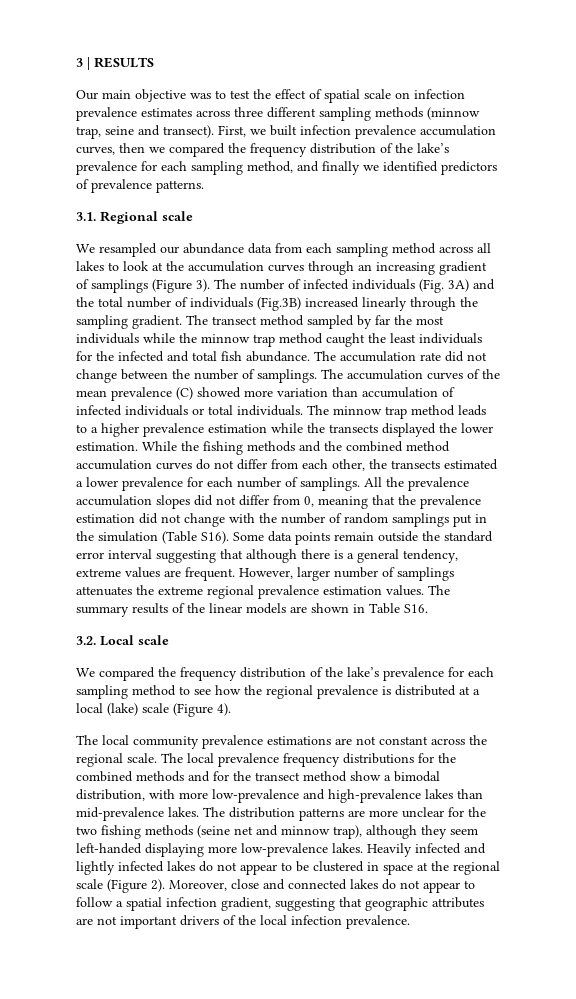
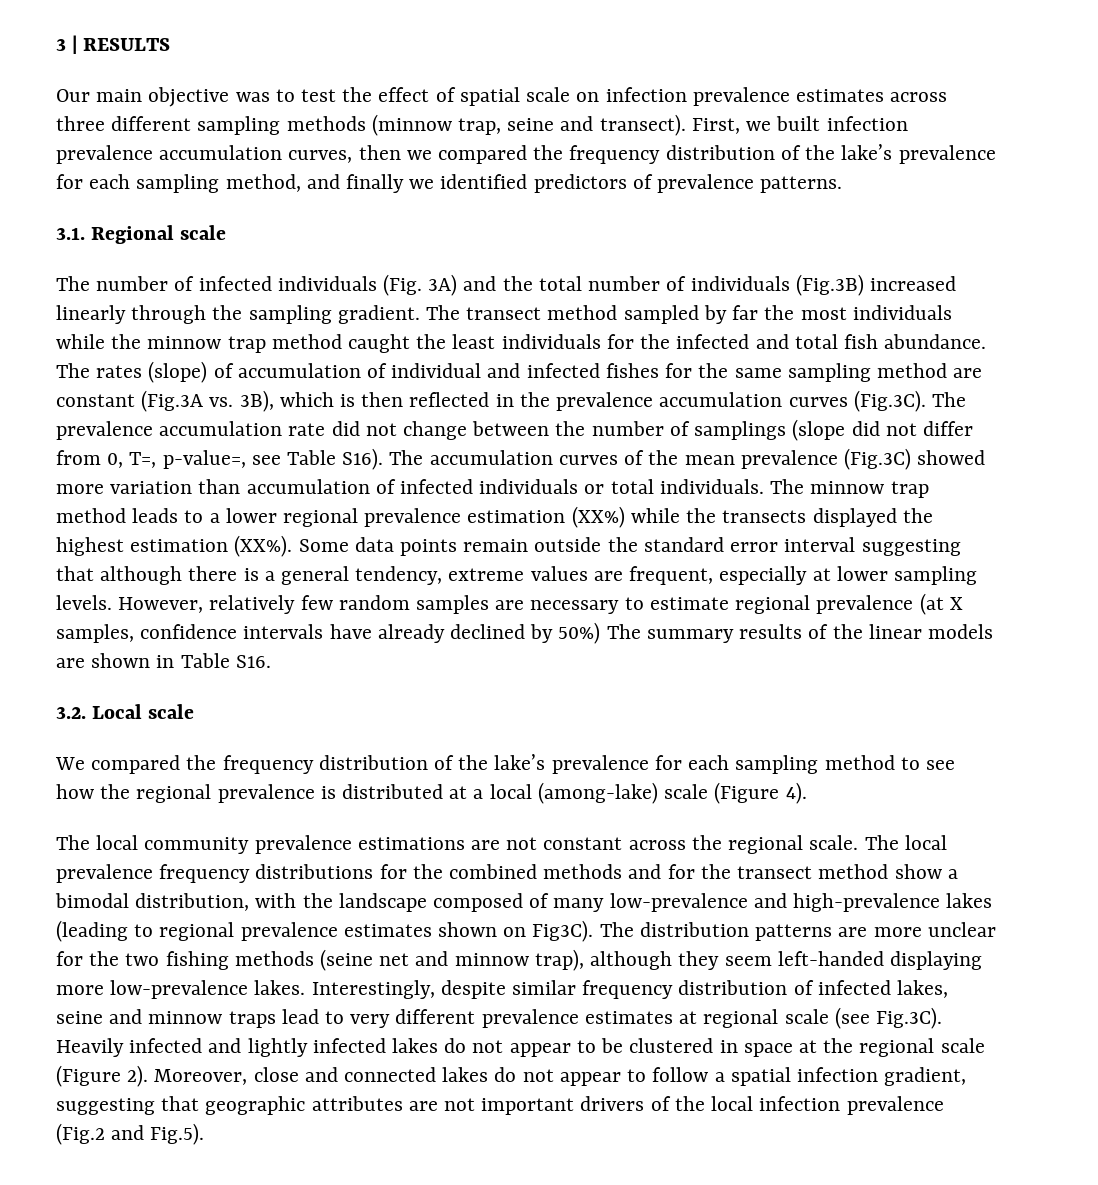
- We resampled our abundance data from each sampling method across all lakes to look at the accumulation curves through an increasing gradient of samplings (Figure 3).
- The accumulation rate did not change between the number of samplings.
+ The rates (slope) of accumulation of individual and infected fishes for the same sampling method are constant (Fig.3A vs. 3B), which is then reflected in the prevalence accumulation curves (Fig.3C). The prevalence accumulation rate did not change between the number of samplings (slope did not differ from 0, T=, p-value=, see Table S16).
- The accumulation curves of the mean prevalence (C) showed more variation than accumulation of infected individuals or total individuals.
+ The accumulation curves of the mean prevalence (Fig.3C) showed more variation than accumulation of infected individuals or total individuals.
- The minnow trap method leads to a higher prevalence estimation while the transects displayed the lower estimation. While the fishing methods and the combined method accumulation curves do not differ from each other, the transects estimated a lower prevalence for each number of samplings. All the prevalence accumulation slopes did not differ from 0, meaning that the prevalence estimation did not change with the number of random samplings put in the simulation (Table S16).
+ The minnow trap method leads to a lower regional prevalence estimation (XX%) while the transects displayed the highest estimation (XX%).
- Some data points remain outside the standard error interval suggesting that although there is a general tendency, extreme values are frequent. However, larger number of samplings attenuates the extreme regional prevalence estimation values. The summary results of the linear models are shown in Table S16.
+ Some data points remain outside the standard error interval suggesting that although there is a general tendency, extreme values are frequent, especially at lower sampling levels. However, relatively few random samples are necessary to estimate regional prevalence (at X samples, confidence intervals have already declined by 50%) The summary results of the linear models are shown in Table S16.
- We compared the frequency distribution of the lake’s prevalence for each sampling method to see how the regional prevalence is distributed at a local (lake) scale (Figure 4).
+ We compared the frequency distribution of the lake’s prevalence for each sampling method to see how the regional prevalence is distributed at a local (among-lake) scale (Figure 4).
- The local prevalence frequency distributions for the combined methods and for the transect method show a bimodal distribution, with more low-prevalence and high-prevalence lakes than mid-prevalence lakes.
+ The local prevalence frequency distributions for the combined methods and for the transect method show a bimodal distribution, with the landscape composed of many low-prevalence and high-prevalence lakes (leading to regional prevalence estimates shown on Fig3C).
- Heavily infected and lightly infected lakes do not appear to be clustered in space at the regional scale (Figure 2).
+ Interestingly, despite similar frequency distribution of infected lakes, seine and minnow traps lead to very different prevalence estimates at regional scale (see Fig.3C). Heavily infected and lightly infected lakes do not appear to be clustered in space at the regional scale (Figure 2).
- Moreover, close and connected lakes do not appear to follow a spatial infection gradient, suggesting that geographic attributes are not important drivers of the local infection prevalence.
+ Moreover, close and connected lakes do not appear to follow a spatial infection gradient, suggesting that geographic attributes are not important drivers of the local infection prevalence (Fig.2 and Fig.5).

